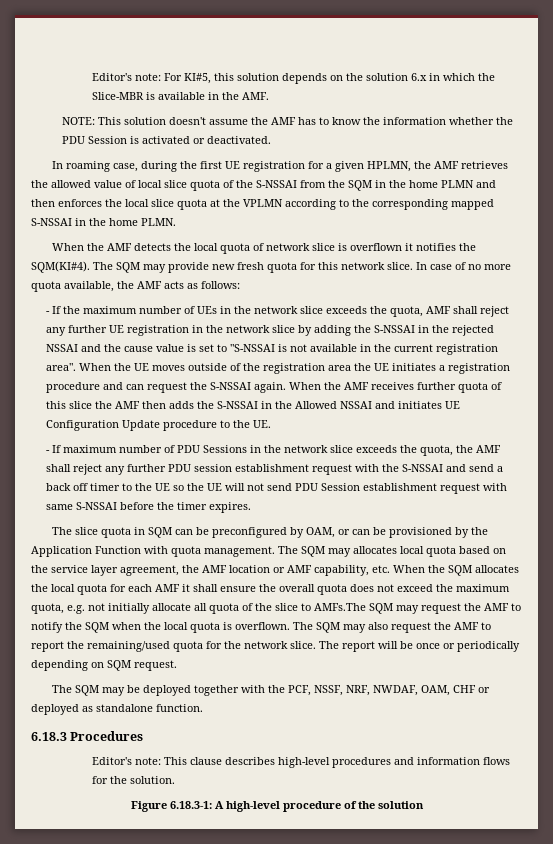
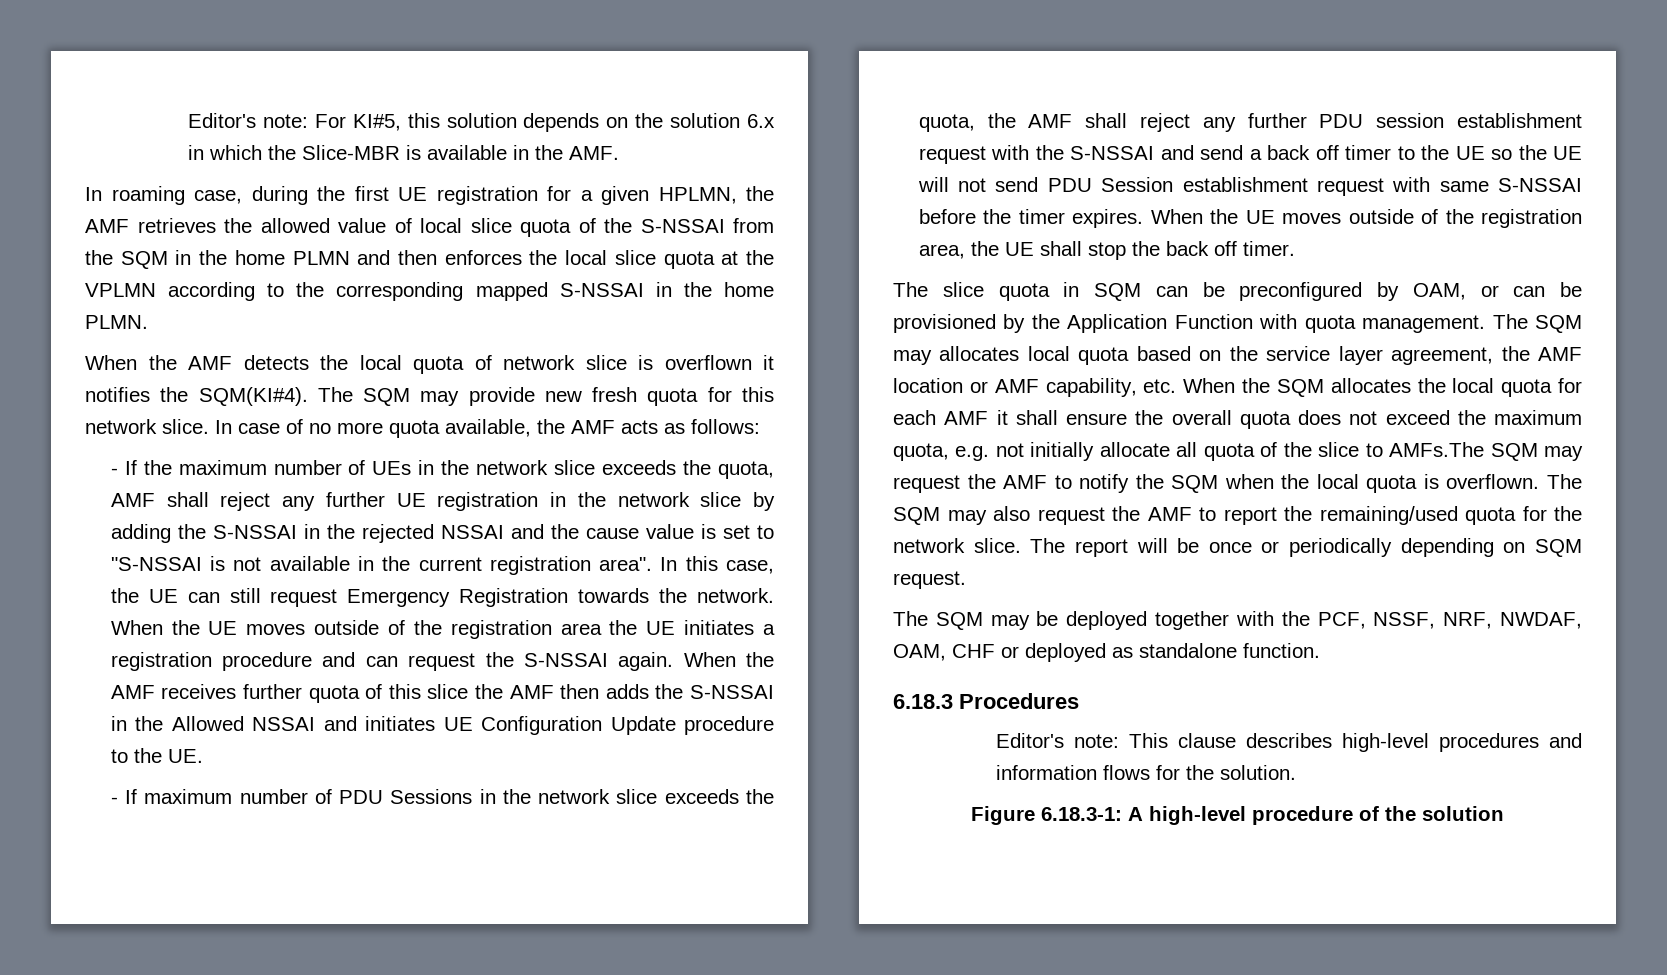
- NOTE: This solution doesn't assume the AMF has to know the information whether the PDU Session is activated or deactivated.
+ In this case, the UE can still request Emergency Registration towards the network.
+ When the UE moves outside of the registration area, the UE shall stop the back off timer.

